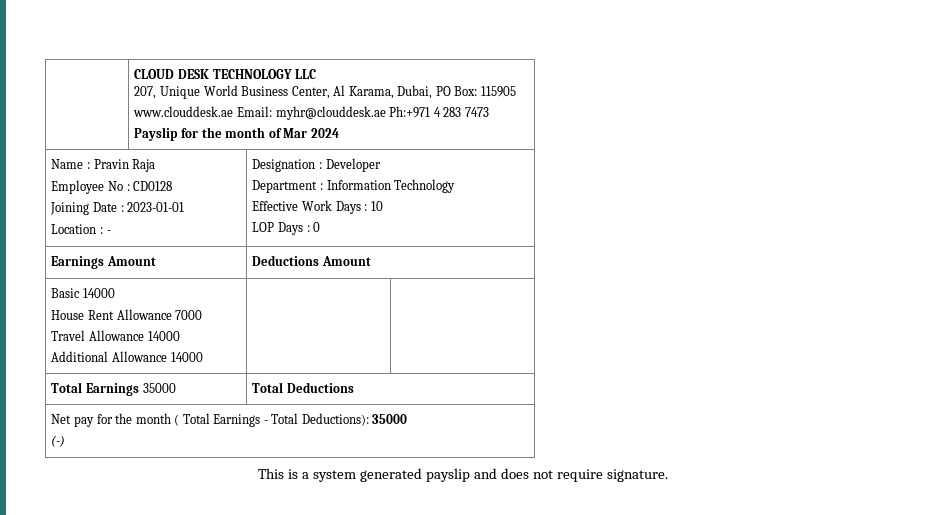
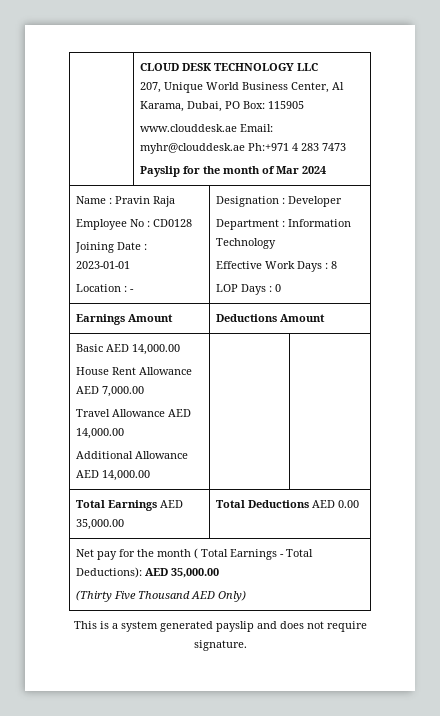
  Name : Pravin Raja
  Employee No : CD0128
  Joining Date : 2023-01-01
  Location : - | Designation : Developer
  Department : Information Technology
- Effective Work Days : 10
+ Effective Work Days : 8
- Basic 14000
- House Rent Allowance 7000
- Travel Allowance 14000
- Additional Allowance 14000 | |
- Total Earnings 35000 | Total Deductions
+ Basic AED 14,000.00
+ House Rent Allowance AED 7,000.00
+ Travel Allowance AED 14,000.00
+ Additional Allowance AED 14,000.00 | |
+ Total Earnings AED 35,000.00 | Total Deductions AED 0.00
- Net pay for the month ( Total Earnings - Total Deductions): 35000
- (-)
+ Net pay for the month ( Total Earnings - Total Deductions): AED 35,000.00
+ (Thirty Five Thousand AED Only)

